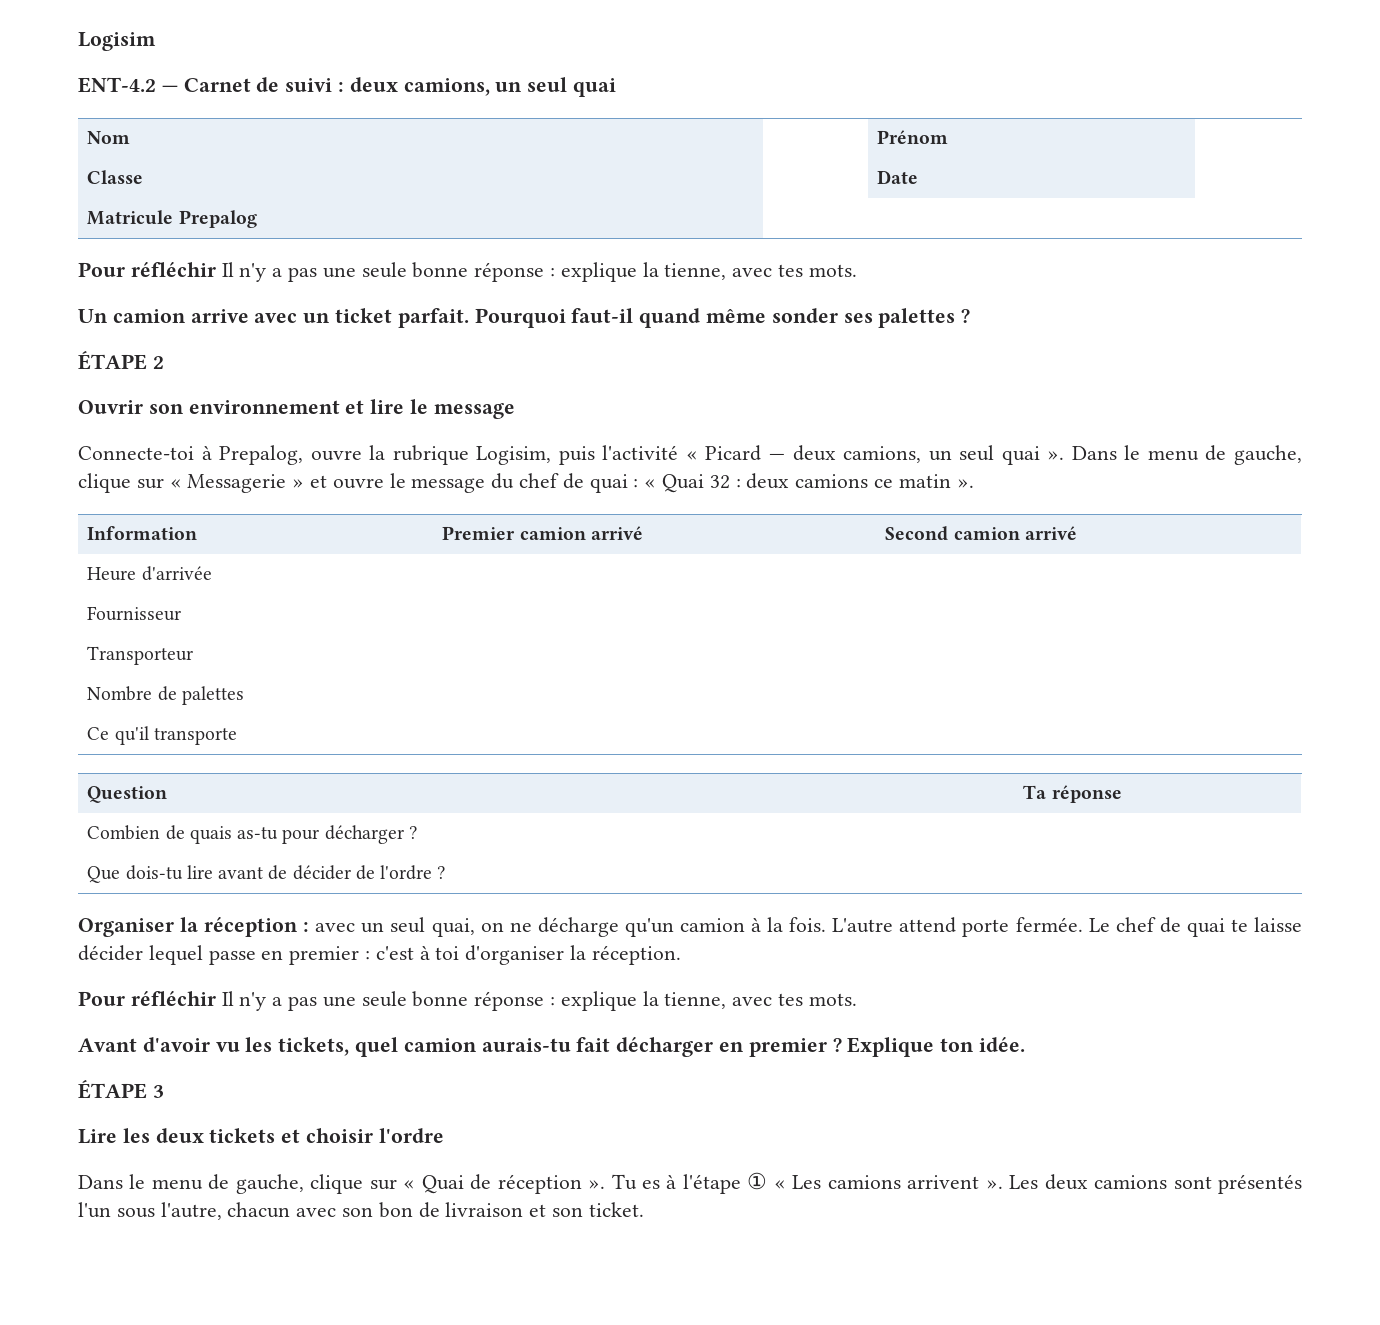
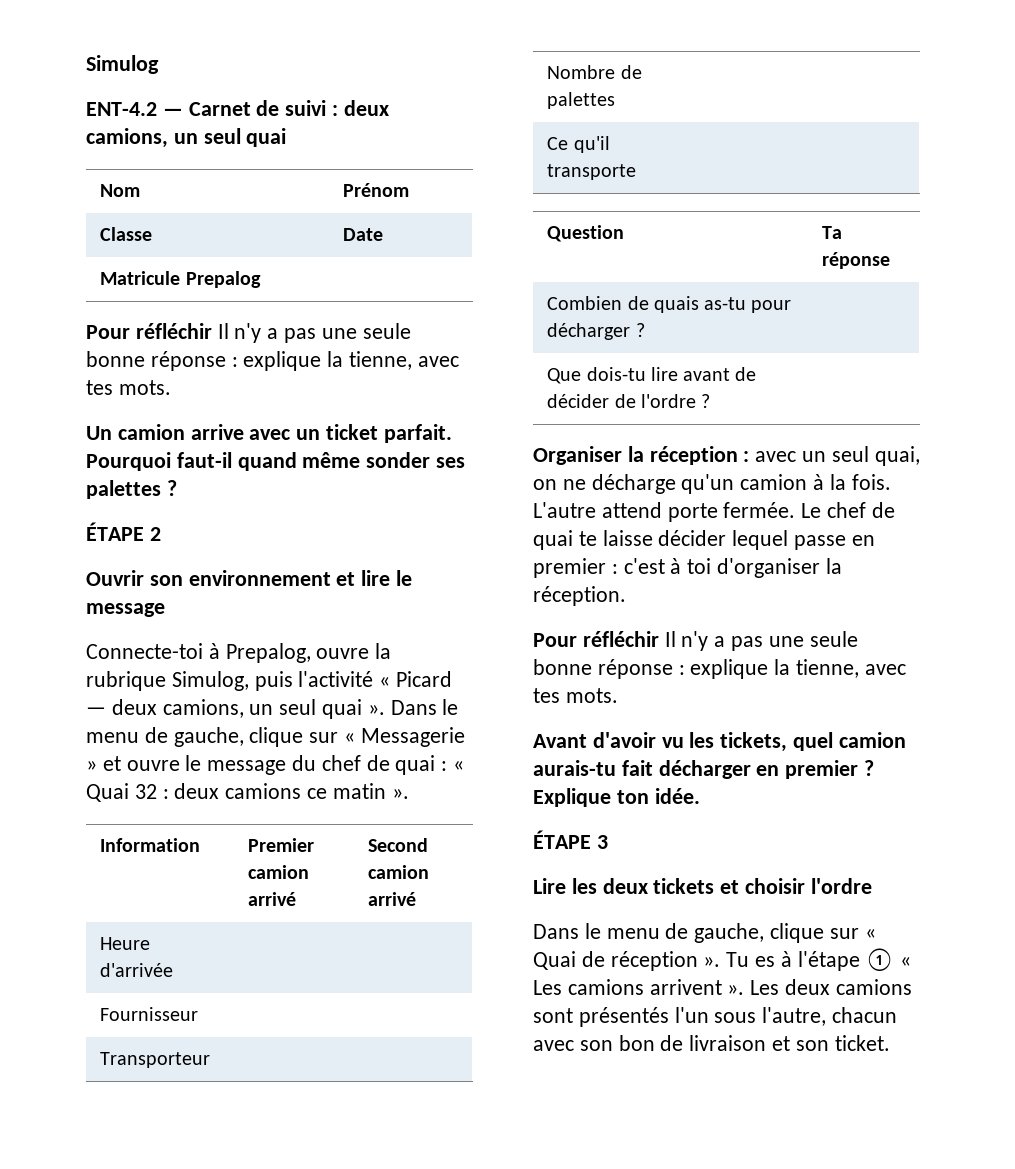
- Logisim
+ Simulog
- Connecte-toi à Prepalog, ouvre la rubrique Logisim, puis l'activité « Picard — deux camions, un seul quai ».
+ Connecte-toi à Prepalog, ouvre la rubrique Simulog, puis l'activité « Picard — deux camions, un seul quai ».

